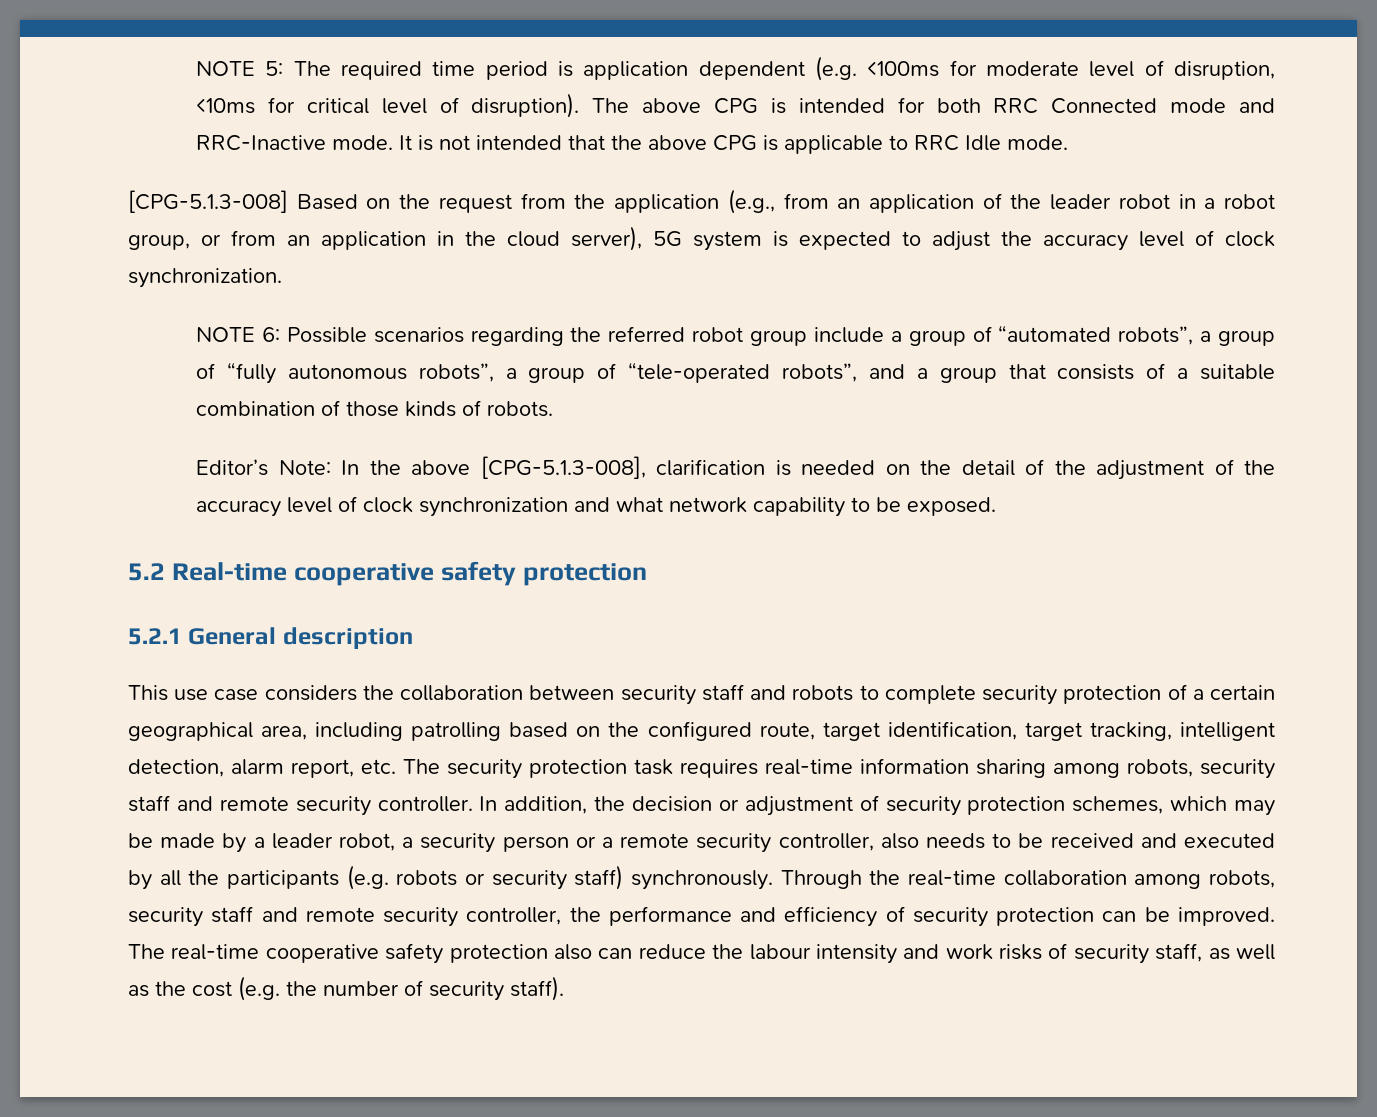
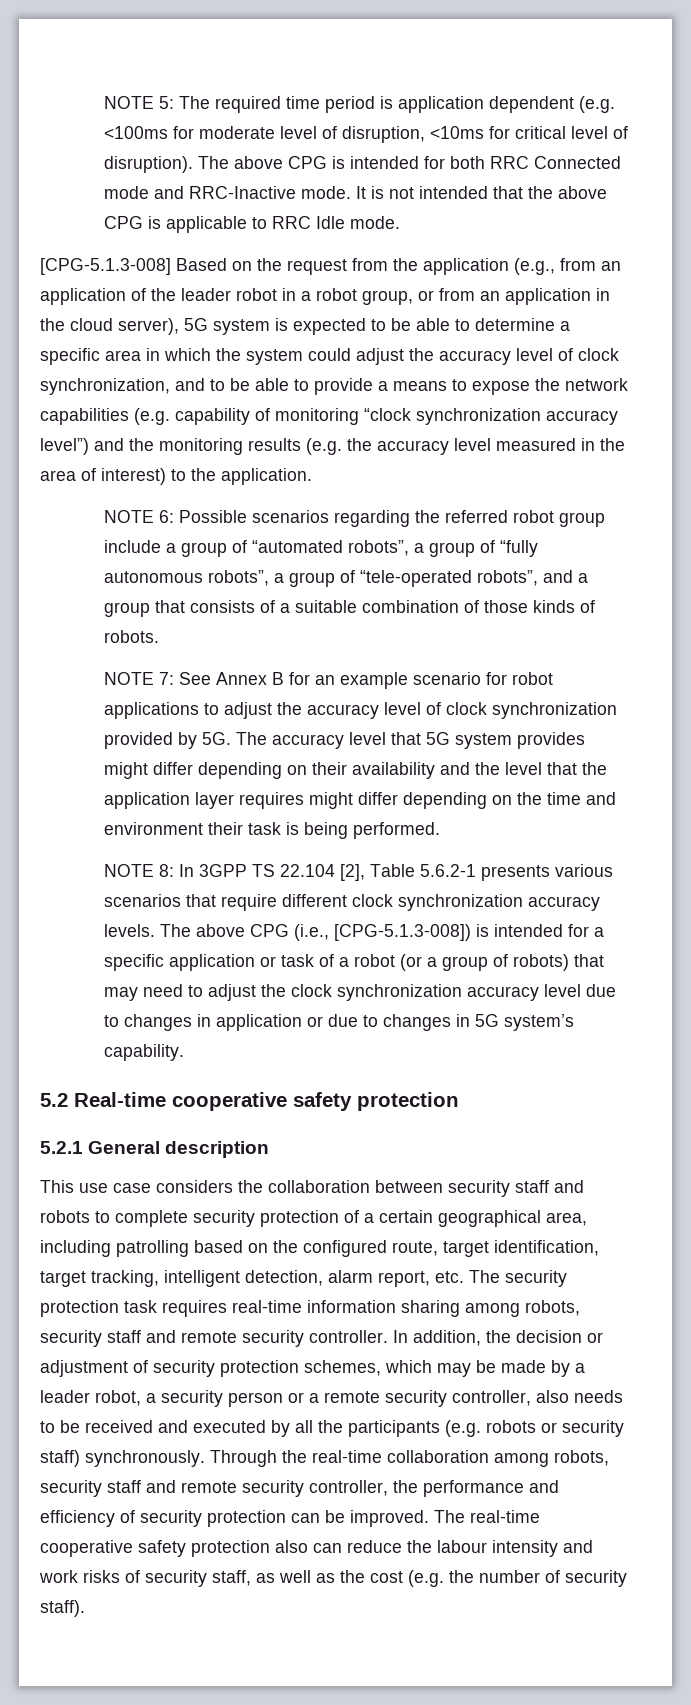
- [CPG-5.1.3-008] Based on the request from the application (e.g., from an application of the leader robot in a robot group, or from an application in the cloud server), 5G system is expected to adjust the accuracy level of clock synchronization.
+ [CPG-5.1.3-008] Based on the request from the application (e.g., from an application of the leader robot in a robot group, or from an application in the cloud server), 5G system is expected to be able to determine a specific area in which the system could adjust the accuracy level of clock synchronization, and to be able to provide a means to expose the network capabilities (e.g. capability of monitoring “clock synchronization accuracy level”) and the monitoring results (e.g. the accuracy level measured in the area of interest) to the application.
- Editor’s Note: In the above [CPG-5.1.3-008], clarification is needed on the detail of the adjustment of the accuracy level of clock synchronization and what network capability to be exposed.
+ NOTE 7: See Annex B for an example scenario for robot applications to adjust the accuracy level of clock synchronization provided by 5G. The accuracy level that 5G system provides might differ depending on their availability and the level that the application layer requires might differ depending on the time and environment their task is being performed.
+ NOTE 8: In 3GPP TS 22.104 [2], Table 5.6.2-1 presents various scenarios that require different clock synchronization accuracy levels. The above CPG (i.e., [CPG-5.1.3-008]) is intended for a specific application or task of a robot (or a group of robots) that may need to adjust the clock synchronization accuracy level due to changes in application or due to changes in 5G system’s capability.

